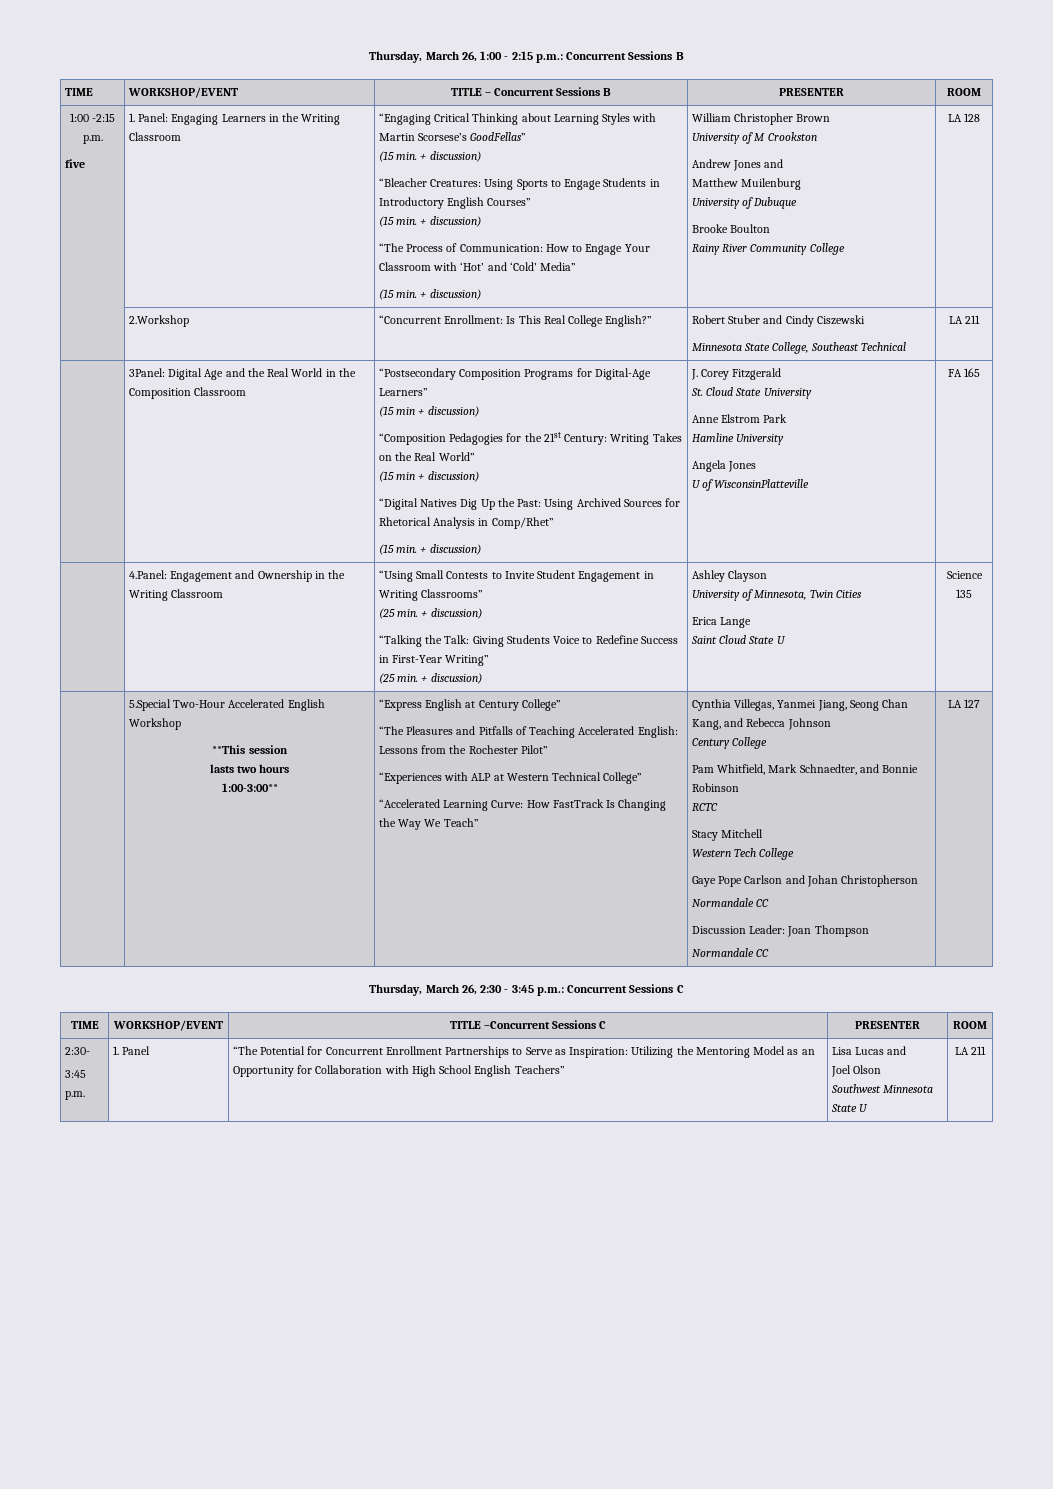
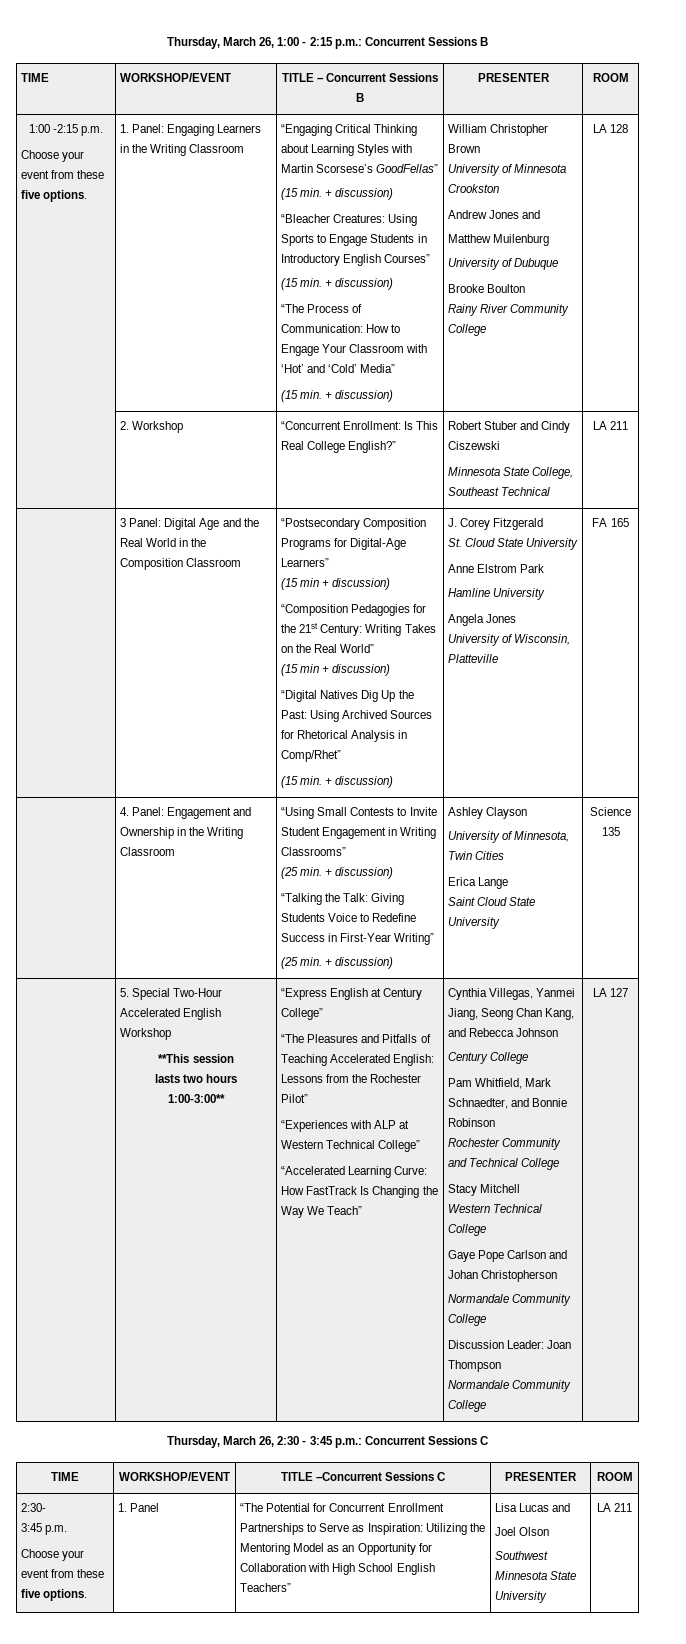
  1:00 -2:15 p.m.
- five
+ Choose your event from these five options.
- University of M Crookston
+ University of Minnesota Crookston
- | 2.Workshop | “Concurrent Enrollment: Is This Real College English?” | Robert Stuber and Cindy Ciszewski
+ | 2. Workshop | “Concurrent Enrollment: Is This Real College English?” | Robert Stuber and Cindy Ciszewski
- 3Panel: Digital Age and the Real World in the Composition Classroom
+ 3 Panel: Digital Age and the Real World in the Composition Classroom
- U of WisconsinPlatteville
+ University of Wisconsin, Platteville
- 4.Panel: Engagement and Ownership in the Writing Classroom
+ 4. Panel: Engagement and Ownership in the Writing Classroom
- Saint Cloud State U
+ Saint Cloud State University
- 5.Special Two-Hour Accelerated English Workshop
+ 5. Special Two-Hour Accelerated English Workshop
- RCTC
+ Rochester Community and Technical College
- Western Tech College
+ Western Technical College
  Gaye Pope Carlson and Johan Christopherson
- Normandale CC
+ Normandale Community College
  Discussion Leader: Joan Thompson
- Normandale CC
+ Normandale Community College
  3:45 p.m.
+ Choose your event from these five options.
- Southwest Minnesota State U
+ Southwest Minnesota State University

